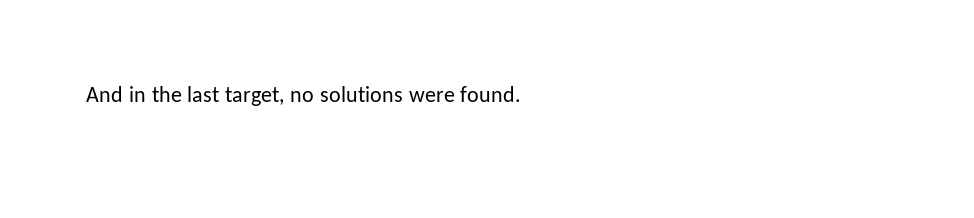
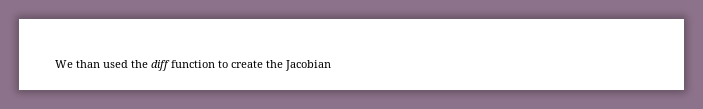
- And in the last target, no solutions were found.
+ We than used the diff function to create the Jacobian

